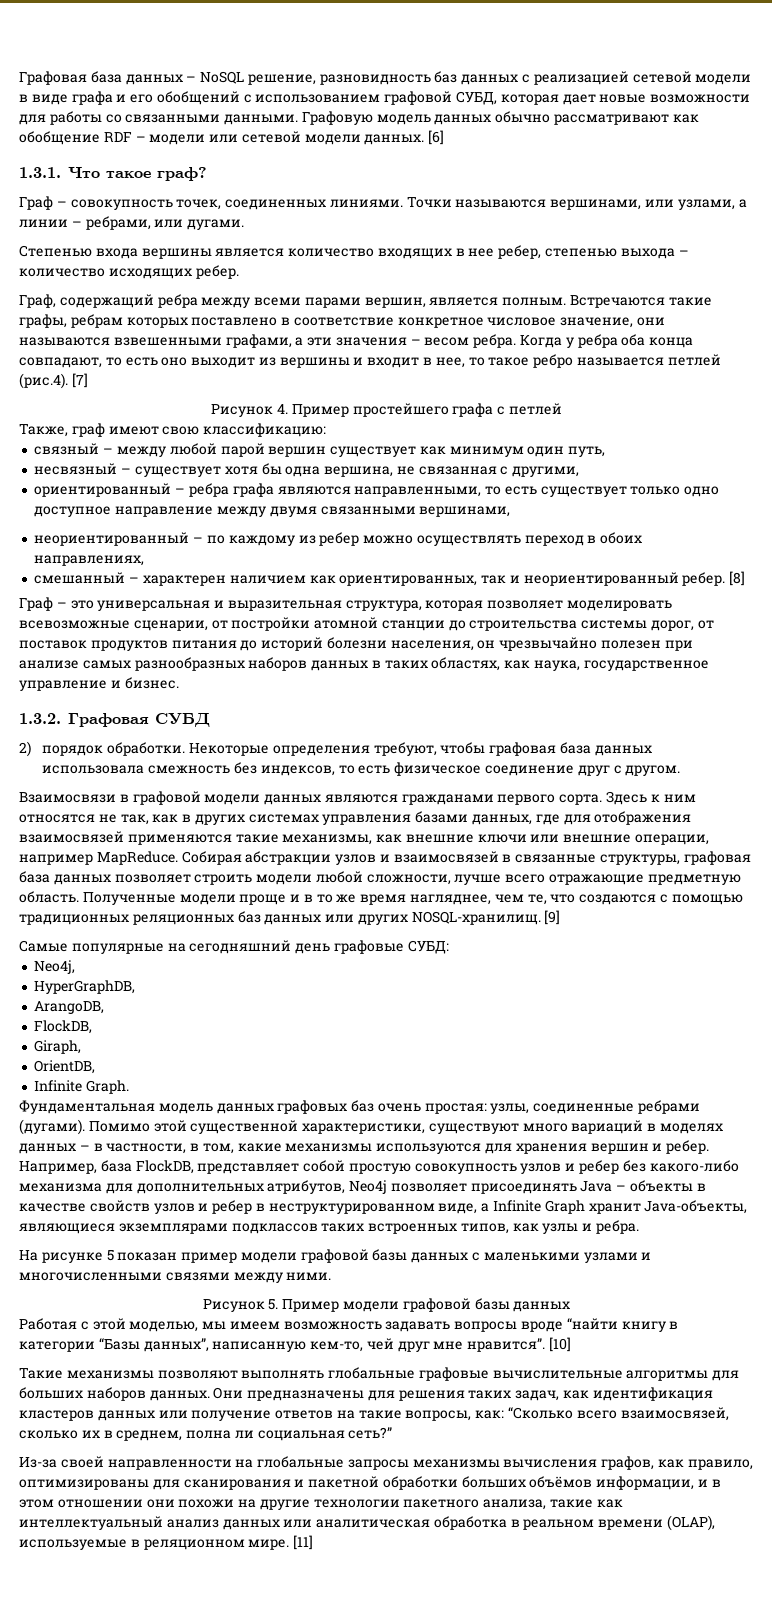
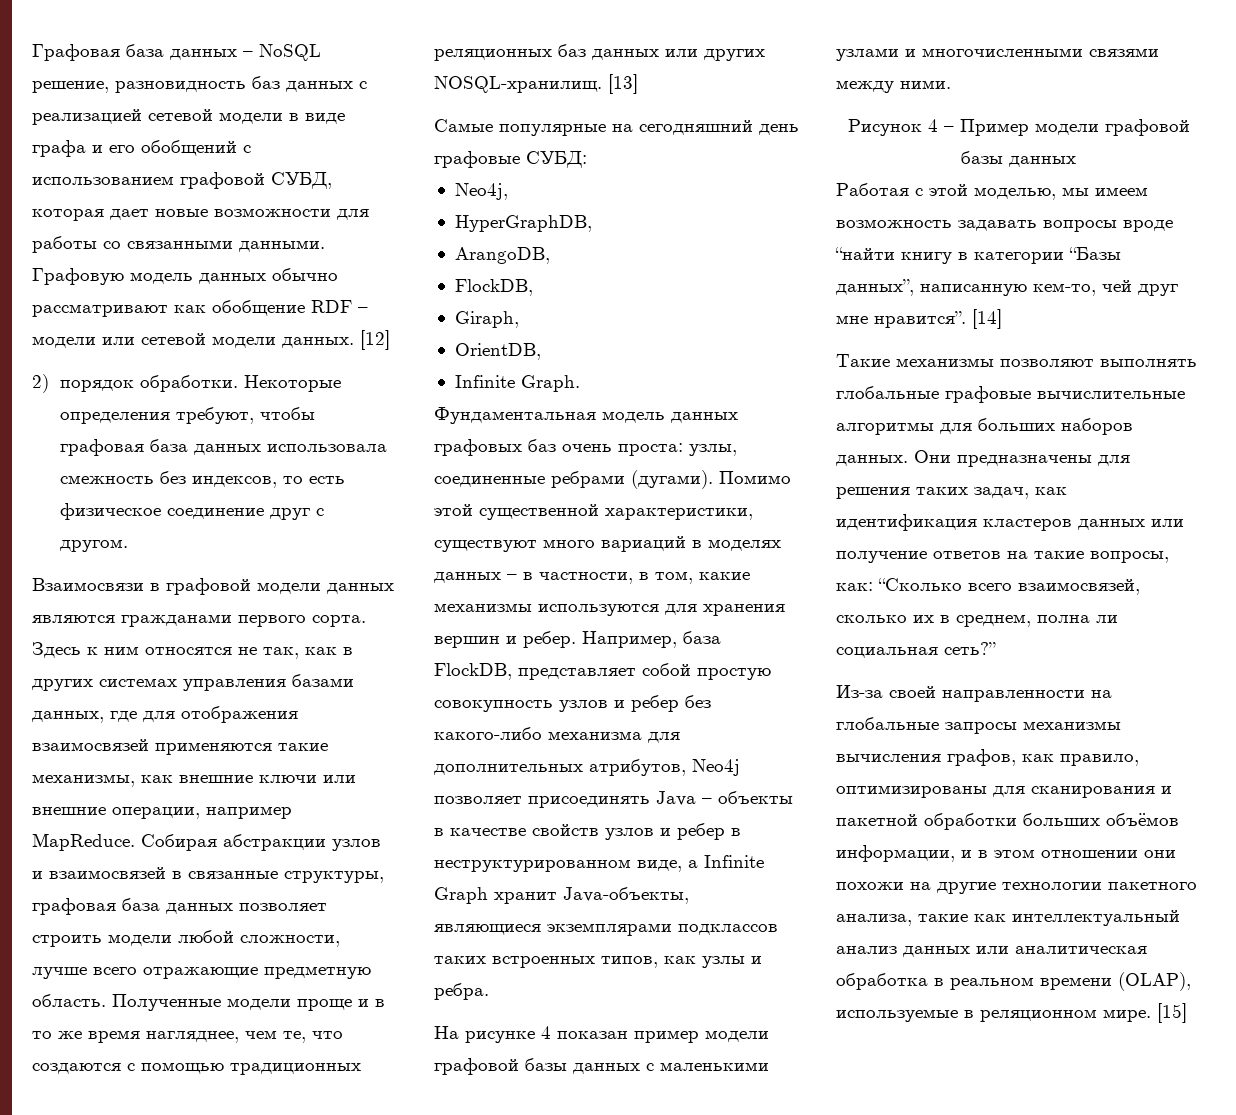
- [6]
- 1.3.1. Что такое граф?
- Граф – совокупность точек, соединенных линиями. Точки называются вершинами, или узлами, а линии – ребрами, или дугами.
- Степенью входа вершины является количество входящих в нее ребер, степенью выхода – количество исходящих ребер.
- Граф, содержащий ребра между всеми парами вершин, является полным. Встречаются такие графы, ребрам которых поставлено в соответствие конкретное числовое значение, они называются взвешенными графами, а эти значения – весом ребра. Когда у ребра оба конца совпадают, то есть оно выходит из вершины и входит в нее, то такое ребро называется петлей (рис.4). [7]
- Рисунок 4. Пример простейшего графа с петлей
- Также, граф имеют свою классификацию:
- связный – между любой парой вершин существует как минимум один путь,
- несвязный – существует хотя бы одна вершина, не связанная с другими,
- ориентированный – ребра графа являются направленными, то есть существует только одно доступное направление между двумя связанными вершинами,
- неориентированный – по каждому из ребер можно осуществлять переход в обоих направлениях,
- смешанный – характерен наличием как ориентированных, так и неориентированный ребер. [8]
- Граф – это универсальная и выразительная структура, которая позволяет моделировать всевозможные сценарии, от постройки атомной станции до строительства системы дорог, от поставок продуктов питания до историй болезни населения, он чрезвычайно полезен при анализе самых разнообразных наборов данных в таких областях, как наука, государственное управление и бизнес.
- 1.3.2. Графовая СУБД
+ [12]
- [9]
+ [13]
- Фундаментальная модель данных графовых баз очень простая: узлы, соединенные ребрами (дугами).
+ Фундаментальная модель данных графовых баз очень проста: узлы, соединенные ребрами (дугами).
- На рисунке 5 показан пример модели графовой базы данных с маленькими узлами и многочисленными связями между ними.
+ На рисунке 4 показан пример модели графовой базы данных с маленькими узлами и многочисленными связями между ними.
- Рисунок 5. Пример модели графовой базы данных
+ Рисунок 4 – Пример модели графовой базы данных
- [10]
+ [14]
- [11]
+ [15]

